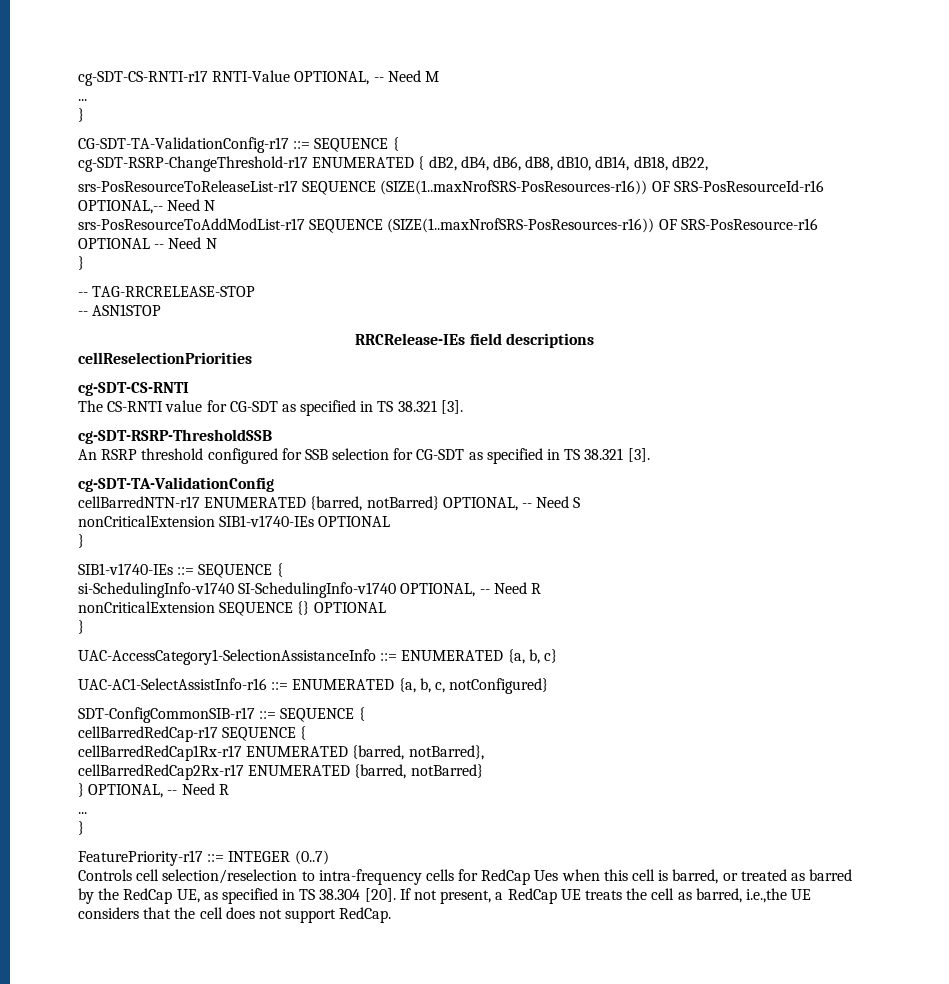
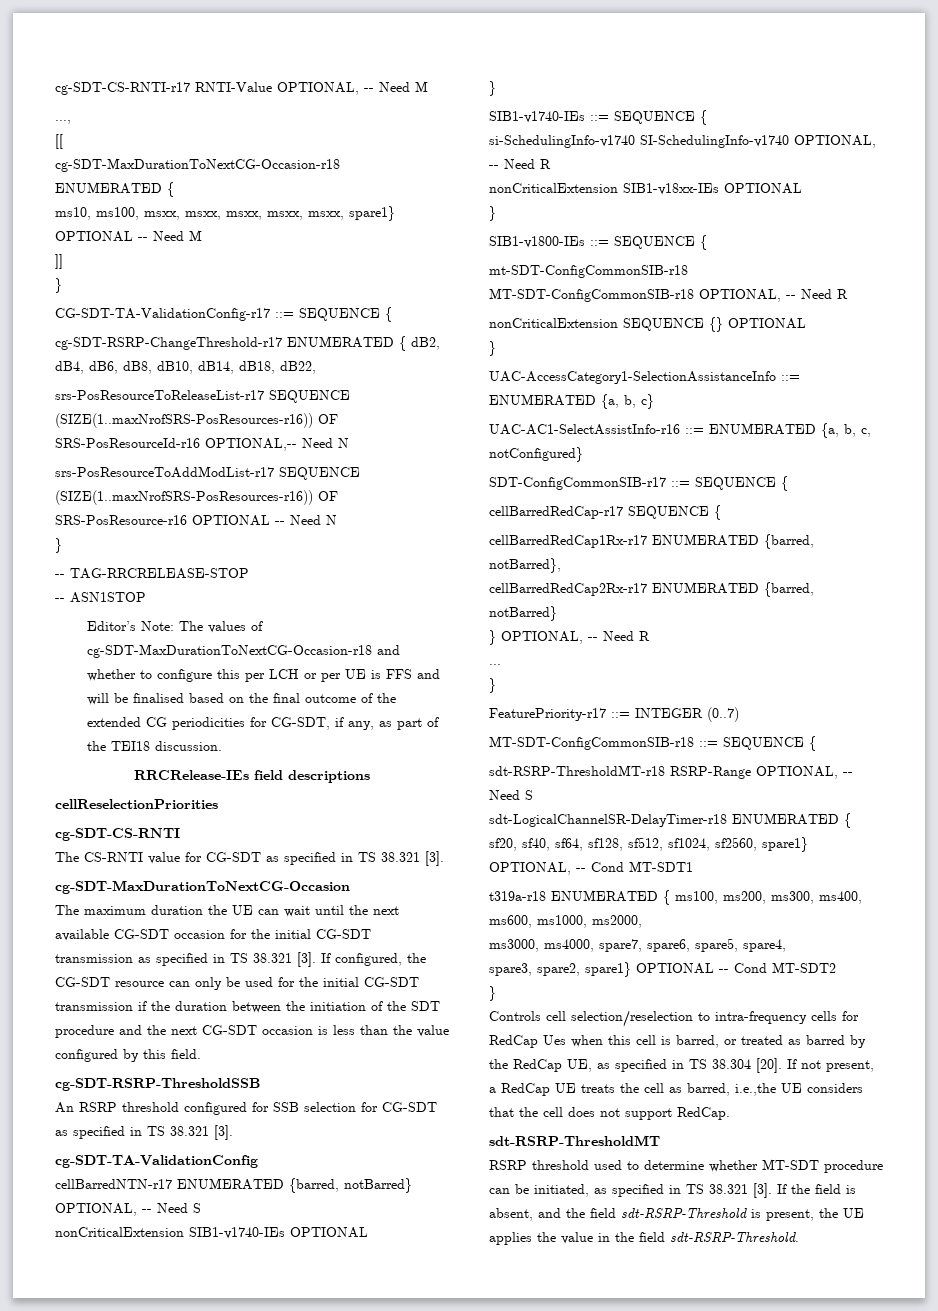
  cg-SDT-CS-RNTI-r17 RNTI-Value OPTIONAL, -- Need M
- ...
+ ...,
+ [[
+ cg-SDT-MaxDurationToNextCG-Occasion-r18 ENUMERATED {
+ ms10, ms100, msxx, msxx, msxx, msxx, msxx, spare1} OPTIONAL -- Need M
+ ]]
+ Editor’s Note: The values of cg-SDT-MaxDurationToNextCG-Occasion-r18 and whether to configure this per LCH or per UE is FFS and will be finalised based on the final outcome of the extended CG periodicities for CG-SDT, if any, as part of the TEI18 discussion.
+ cg-SDT-MaxDurationToNextCG-Occasion
+ The maximum duration the UE can wait until the next available CG-SDT occasion for the initial CG-SDT transmission as specified in TS 38.321 [3]. If configured, the CG-SDT resource can only be used for the initial CG-SDT transmission if the duration between the initiation of the SDT procedure and the next CG-SDT occasion is less than the value configured by this field.
+ nonCriticalExtension SIB1-v18xx-IEs OPTIONAL
+ }
+ SIB1-v1800-IEs ::= SEQUENCE {
+ mt-SDT-ConfigCommonSIB-r18 MT-SDT-ConfigCommonSIB-r18 OPTIONAL, -- Need R
+ MT-SDT-ConfigCommonSIB-r18 ::= SEQUENCE {
+ sdt-RSRP-ThresholdMT-r18 RSRP-Range OPTIONAL, -- Need S
+ sdt-LogicalChannelSR-DelayTimer-r18 ENUMERATED { sf20, sf40, sf64, sf128, sf512, sf1024, sf2560, spare1} OPTIONAL, -- Cond MT-SDT1
+ t319a-r18 ENUMERATED { ms100, ms200, ms300, ms400, ms600, ms1000, ms2000,
+ ms3000, ms4000, spare7, spare6, spare5, spare4,
+ spare3, spare2, spare1} OPTIONAL -- Cond MT-SDT2
+ }
+ sdt-RSRP-ThresholdMT
+ RSRP threshold used to determine whether MT-SDT procedure can be initiated, as specified in TS 38.321 [3]. If the field is absent, and the field sdt-RSRP-Threshold is present, the UE applies the value in the field sdt-RSRP-Threshold.

